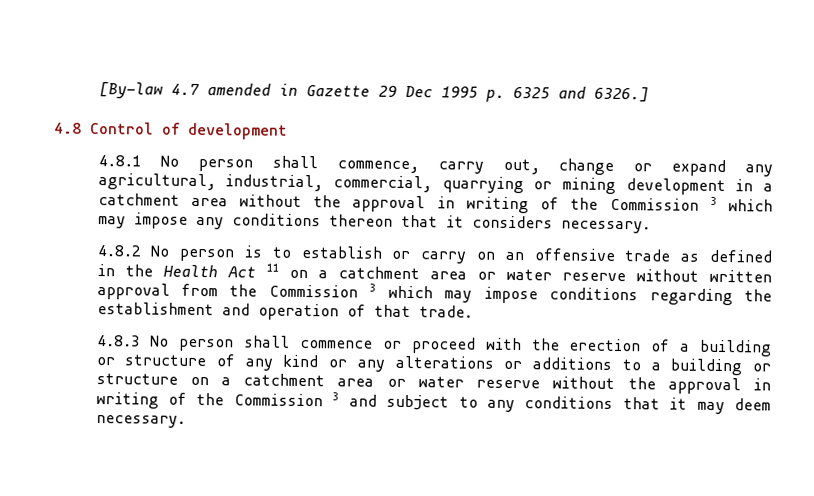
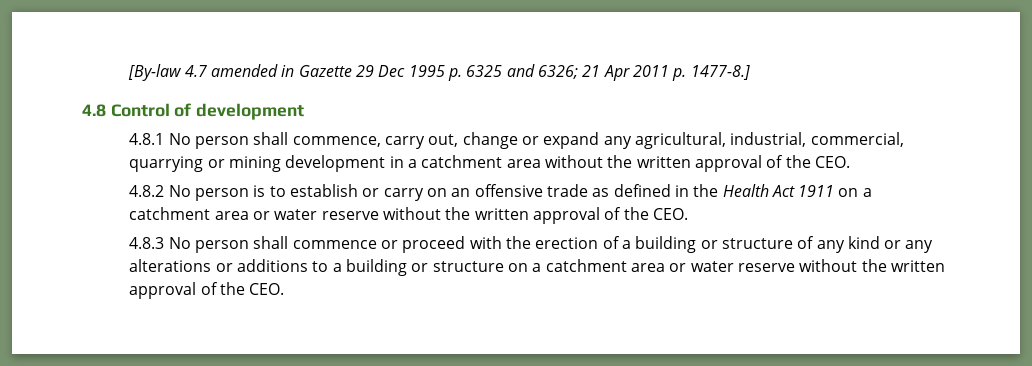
- [By-law 4.7 amended in Gazette 29 Dec 1995 p. 6325 and 6326.]
+ [By-law 4.7 amended in Gazette 29 Dec 1995 p. 6325 and 6326; 21 Apr 2011 p. 1477-8.]
- 4.8.1 No person shall commence, carry out, change or expand any agricultural, industrial, commercial, quarrying or mining development in a catchment area without the approval in writing of the Commission 3 which may impose any conditions thereon that it considers necessary.
+ 4.8.1 No person shall commence, carry out, change or expand any agricultural, industrial, commercial, quarrying or mining development in a catchment area without the written approval of the CEO.
- 4.8.2 No person is to establish or carry on an offensive trade as defined in the Health Act 11 on a catchment area or water reserve without written approval from the Commission 3 which may impose conditions regarding the establishment and operation of that trade.
+ 4.8.2 No person is to establish or carry on an offensive trade as defined in the Health Act 1911 on a catchment area or water reserve without the written approval of the CEO.
- 4.8.3 No person shall commence or proceed with the erection of a building or structure of any kind or any alterations or additions to a building or structure on a catchment area or water reserve without the approval in writing of the Commission 3 and subject to any conditions that it may deem necessary.
+ 4.8.3 No person shall commence or proceed with the erection of a building or structure of any kind or any alterations or additions to a building or structure on a catchment area or water reserve without the written approval of the CEO.

